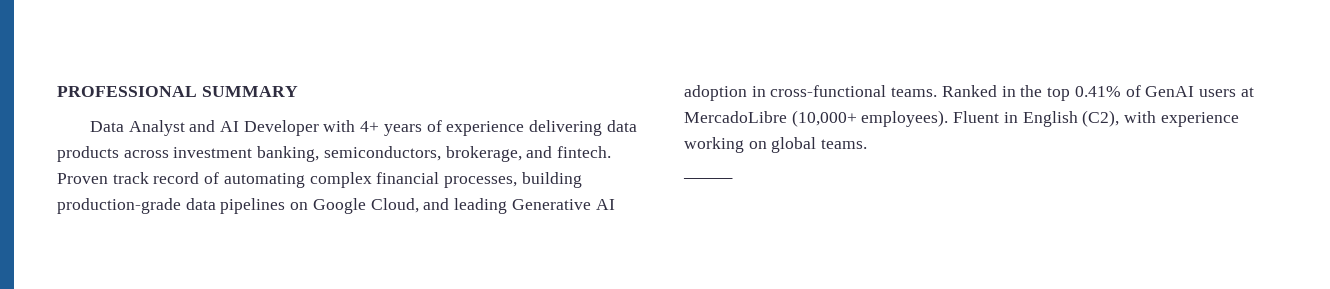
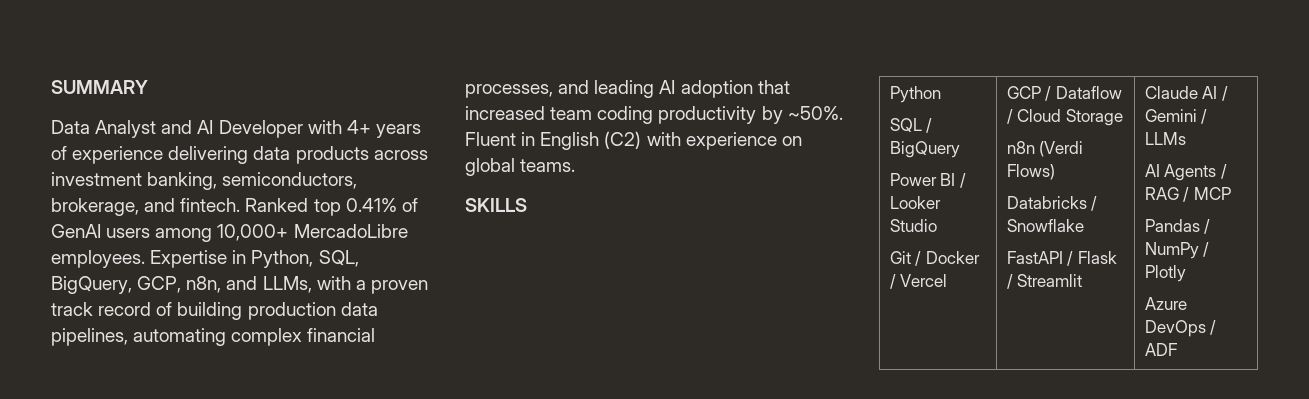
- PROFESSIONAL SUMMARY
+ SUMMARY
- Proven track record of automating complex financial processes, building production-grade data pipelines on Google Cloud, and leading Generative AI adoption in cross-functional teams. Ranked in the top 0.41% of GenAI users at MercadoLibre (10,000+ employees).
+ Ranked top 0.41% of GenAI users among 10,000+ MercadoLibre employees. Expertise in Python, SQL, BigQuery, GCP, n8n, and LLMs, with a proven track record of building production data pipelines, automating complex financial processes, and leading AI adoption that increased team coding productivity by ~50%.
- Fluent in English (C2), with experience working on global teams.
+ Fluent in English (C2) with experience on global teams.
- ────
+ SKILLS
+ Python
+ SQL / BigQuery
+ Power BI / Looker Studio
+ Git / Docker / Vercel | GCP / Dataflow / Cloud Storage
+ n8n (Verdi Flows)
+ Databricks / Snowflake
+ FastAPI / Flask / Streamlit | Claude AI / Gemini / LLMs
+ AI Agents / RAG / MCP
+ Pandas / NumPy / Plotly
+ Azure DevOps / ADF

